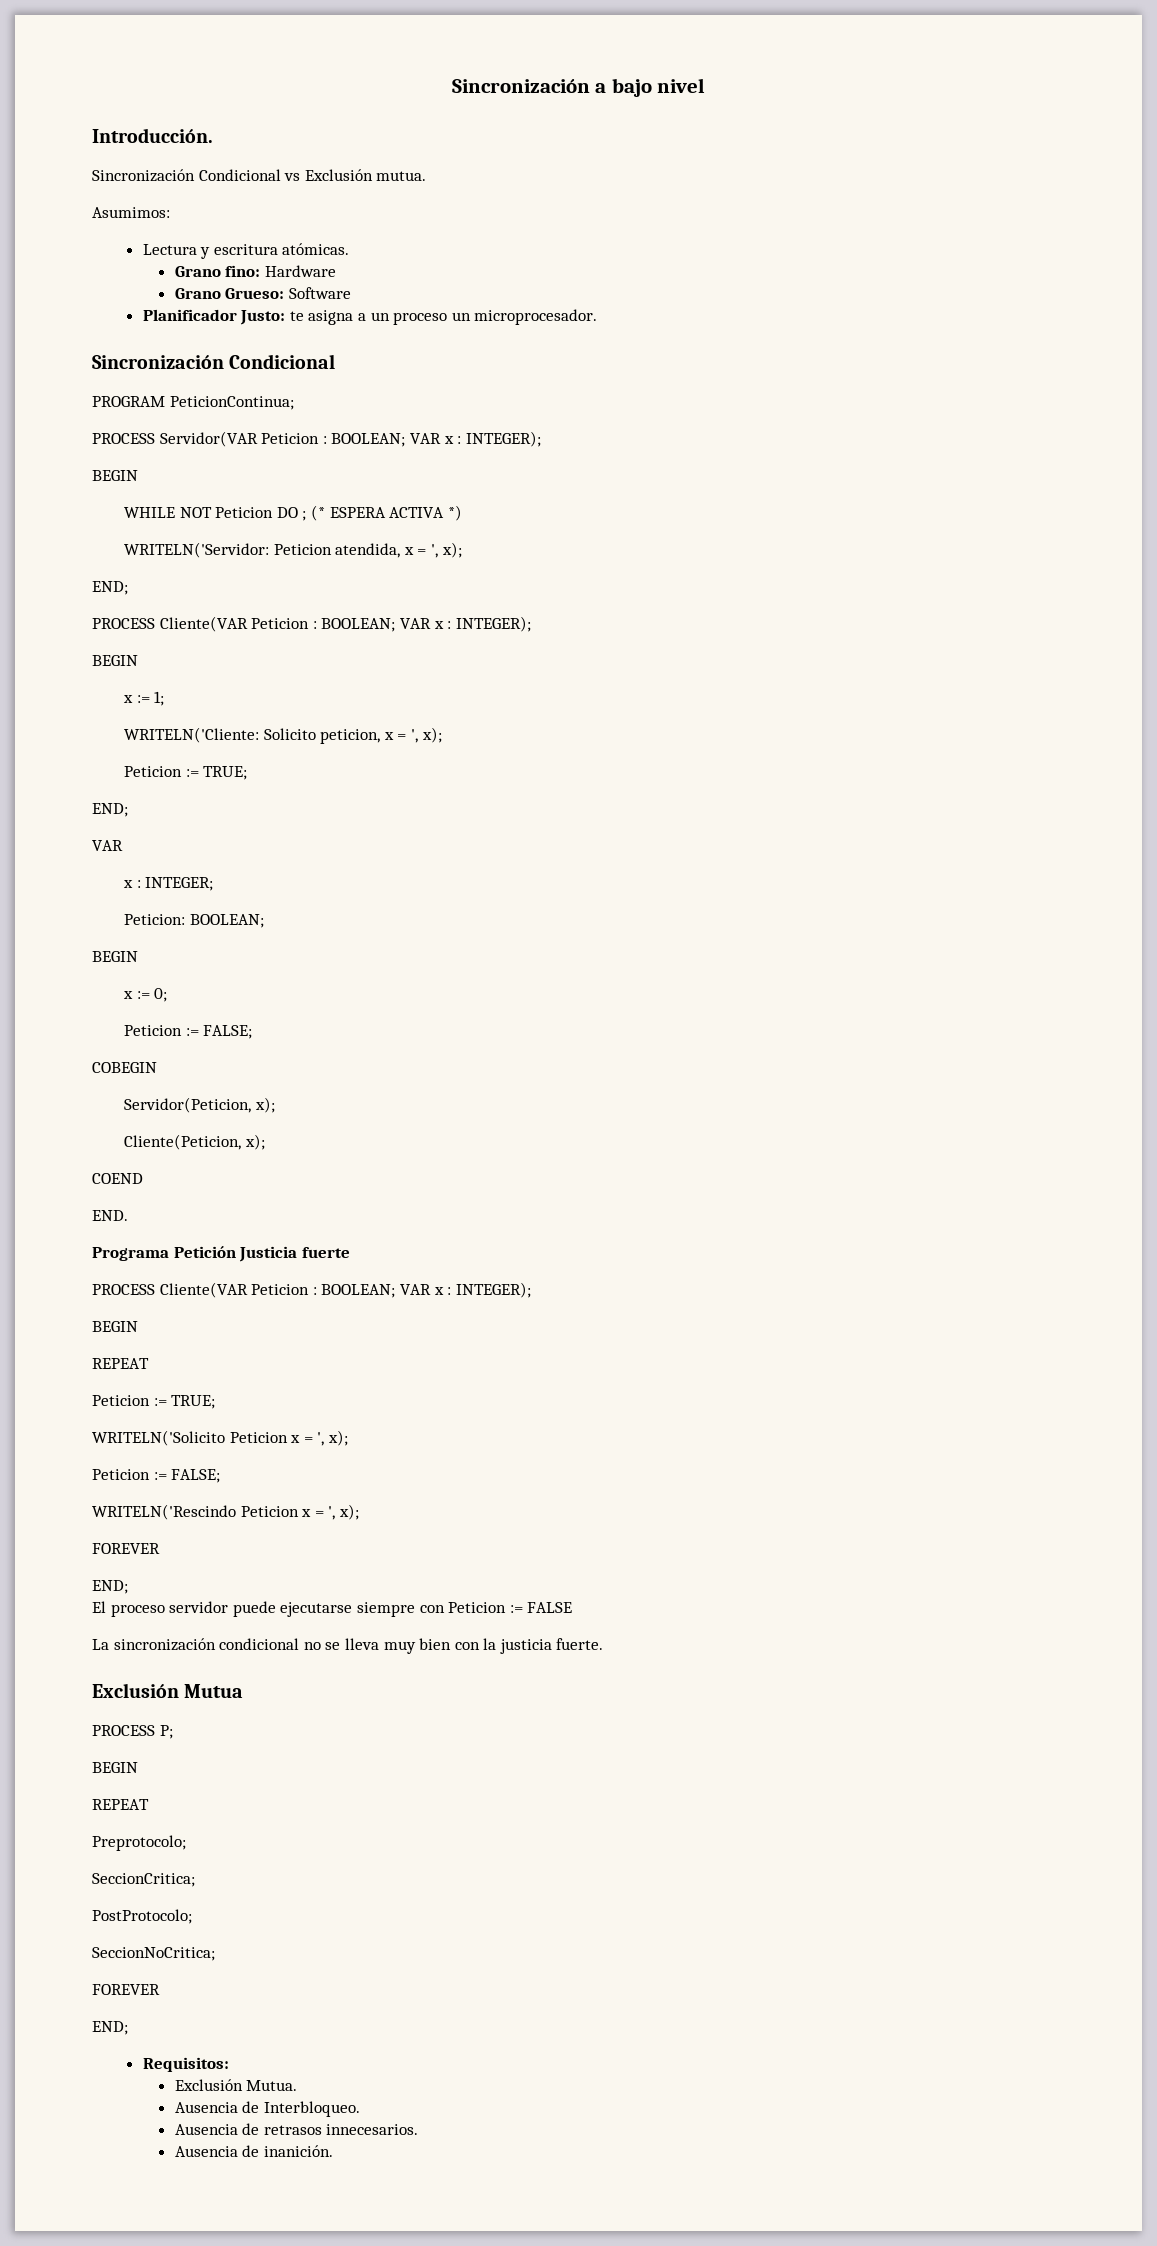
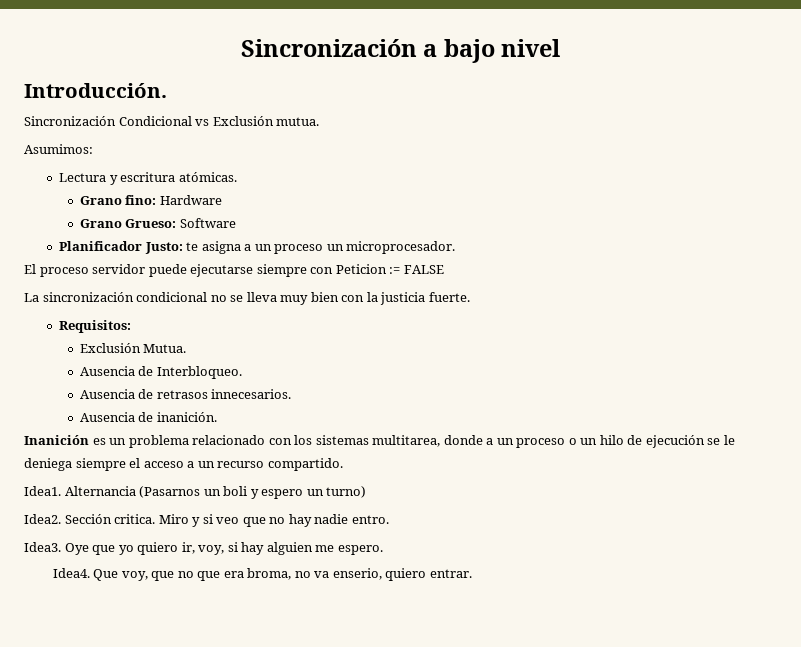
  Planificador Justo: te asigna a un proceso un microprocesador.
- Sincronización Condicional
- PROGRAM PeticionContinua;
- PROCESS Servidor(VAR Peticion : BOOLEAN; VAR x : INTEGER);
- BEGIN
- WHILE NOT Peticion DO ; (* ESPERA ACTIVA *)
- WRITELN('Servidor: Peticion atendida, x = ', x);
- END;
- PROCESS Cliente(VAR Peticion : BOOLEAN; VAR x : INTEGER);
- BEGIN
- x := 1;
- WRITELN('Cliente: Solicito peticion, x = ', x);
- Peticion := TRUE;
- END;
- VAR
- x : INTEGER;
- Peticion: BOOLEAN;
- BEGIN
- x := 0;
- Peticion := FALSE;
- COBEGIN
- Servidor(Peticion, x);
- Cliente(Peticion, x);
- COEND
- END.
- Programa Petición Justicia fuerte
- PROCESS Cliente(VAR Peticion : BOOLEAN; VAR x : INTEGER);
- BEGIN
- REPEAT
- Peticion := TRUE;
- WRITELN('Solicito Peticion x = ', x);
- Peticion := FALSE;
- WRITELN('Rescindo Peticion x = ', x);
- FOREVER
- END;
- Exclusión Mutua
- PROCESS P;
- BEGIN
- REPEAT
- Preprotocolo;
- SeccionCritica;
- PostProtocolo;
- SeccionNoCritica;
- FOREVER
- END;
+ Inanición es un problema relacionado con los sistemas multitarea, donde a un proceso o un hilo de ejecución se le deniega siempre el acceso a un recurso compartido.
+ Idea1. Alternancia (Pasarnos un boli y espero un turno)
+ Idea2. Sección critica. Miro y si veo que no hay nadie entro.
+ Idea3. Oye que yo quiero ir, voy, si hay alguien me espero.
+ Idea4. Que voy, que no que era broma, no va enserio, quiero entrar.

